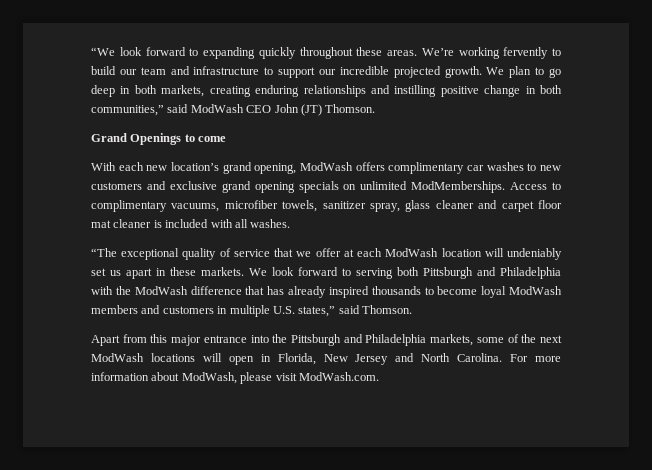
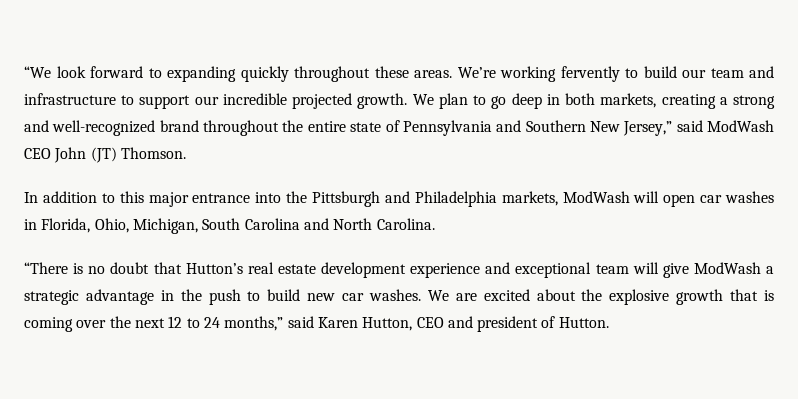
- We plan to go deep in both markets, creating enduring relationships and instilling positive change in both communities,” said ModWash CEO John (JT) Thomson.
+ We plan to go deep in both markets, creating a strong and well-recognized brand throughout the entire state of Pennsylvania and Southern New Jersey,” said ModWash CEO John (JT) Thomson.
- Grand Openings to come
- With each new location’s grand opening, ModWash offers complimentary car washes to new customers and exclusive grand opening specials on unlimited ModMemberships. Access to complimentary vacuums, microfiber towels, sanitizer spray, glass cleaner and carpet floor mat cleaner is included with all washes.
- “The exceptional quality of service that we offer at each ModWash location will undeniably set us apart in these markets. We look forward to serving both Pittsburgh and Philadelphia with the ModWash difference that has already inspired thousands to become loyal ModWash members and customers in multiple U.S. states,” said Thomson.
- Apart from this major entrance into the Pittsburgh and Philadelphia markets, some of the next ModWash locations will open in Florida, New Jersey and North Carolina. For more information about ModWash, please visit ModWash.com.
+ In addition to this major entrance into the Pittsburgh and Philadelphia markets, ModWash will open car washes in Florida, Ohio, Michigan, South Carolina and North Carolina.
+ “There is no doubt that Hutton’s real estate development experience and exceptional team will give ModWash a strategic advantage in the push to build new car washes. We are excited about the explosive growth that is coming over the next 12 to 24 months,” said Karen Hutton, CEO and president of Hutton.

